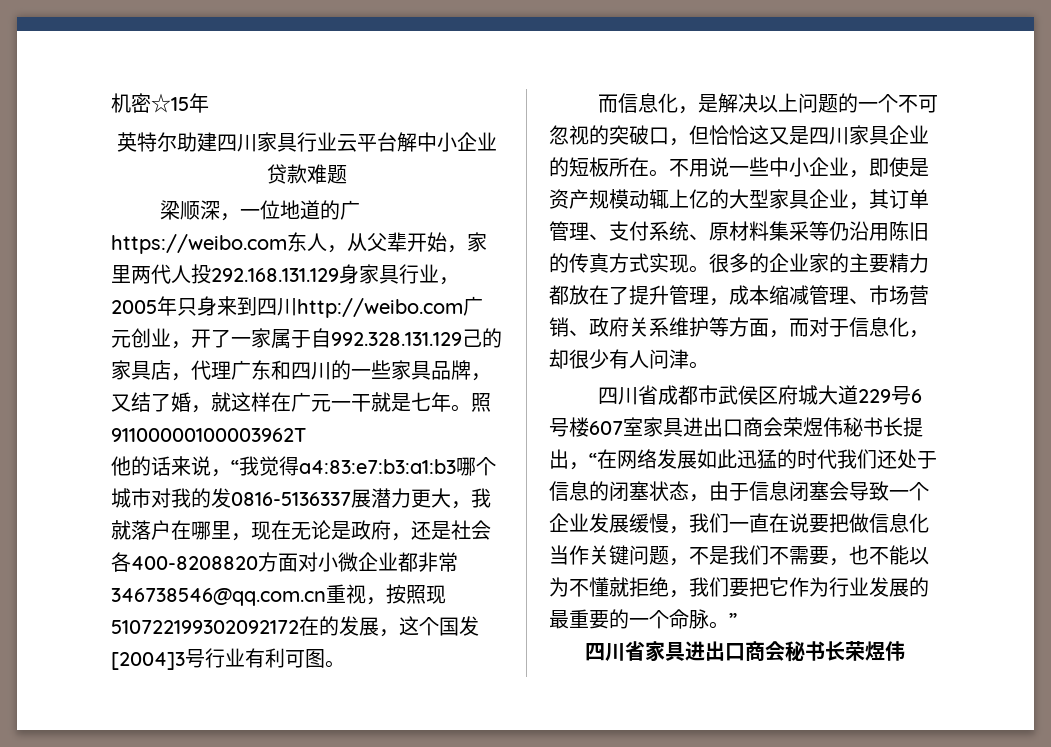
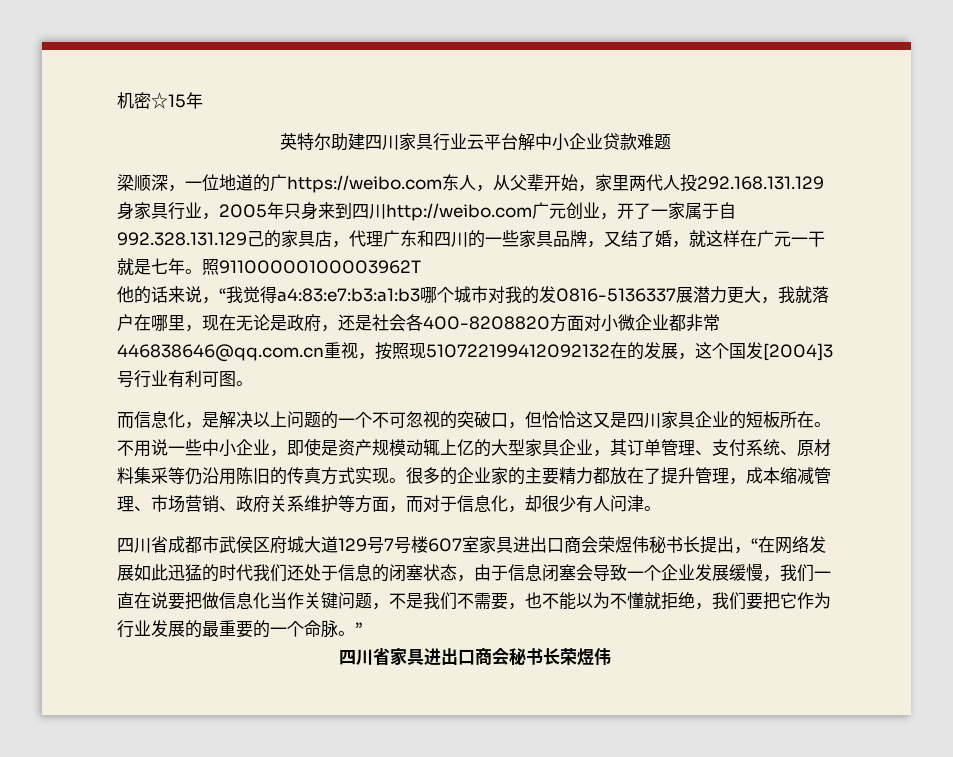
- 他的话来说，“我觉得a4:83:e7:b3:a1:b3哪个城市对我的发0816-5136337展潜力更大，我就落户在哪里，现在无论是政府，还是社会各400-8208820方面对小微企业都非常346738546@qq.com.cn重视，按照现510722199302092172在的发展，这个国发[2004]3号行业有利可图。
+ 他的话来说，“我觉得a4:83:e7:b3:a1:b3哪个城市对我的发0816-5136337展潜力更大，我就落户在哪里，现在无论是政府，还是社会各400-8208820方面对小微企业都非常446838646@qq.com.cn重视，按照现510722199412092132在的发展，这个国发[2004]3号行业有利可图。
- 四川省成都市武侯区府城大道229号6号楼607室家具进出口商会荣煜伟秘书长提出，“在网络发展如此迅猛的时代我们还处于信息的闭塞状态，由于信息闭塞会导致一个企业发展缓慢，我们一直在说要把做信息化当作关键问题，不是我们不需要，也不能以为不懂就拒绝，我们要把它作为行业发展的最重要的一个命脉。”
+ 四川省成都市武侯区府城大道129号7号楼607室家具进出口商会荣煜伟秘书长提出，“在网络发展如此迅猛的时代我们还处于信息的闭塞状态，由于信息闭塞会导致一个企业发展缓慢，我们一直在说要把做信息化当作关键问题，不是我们不需要，也不能以为不懂就拒绝，我们要把它作为行业发展的最重要的一个命脉。”

